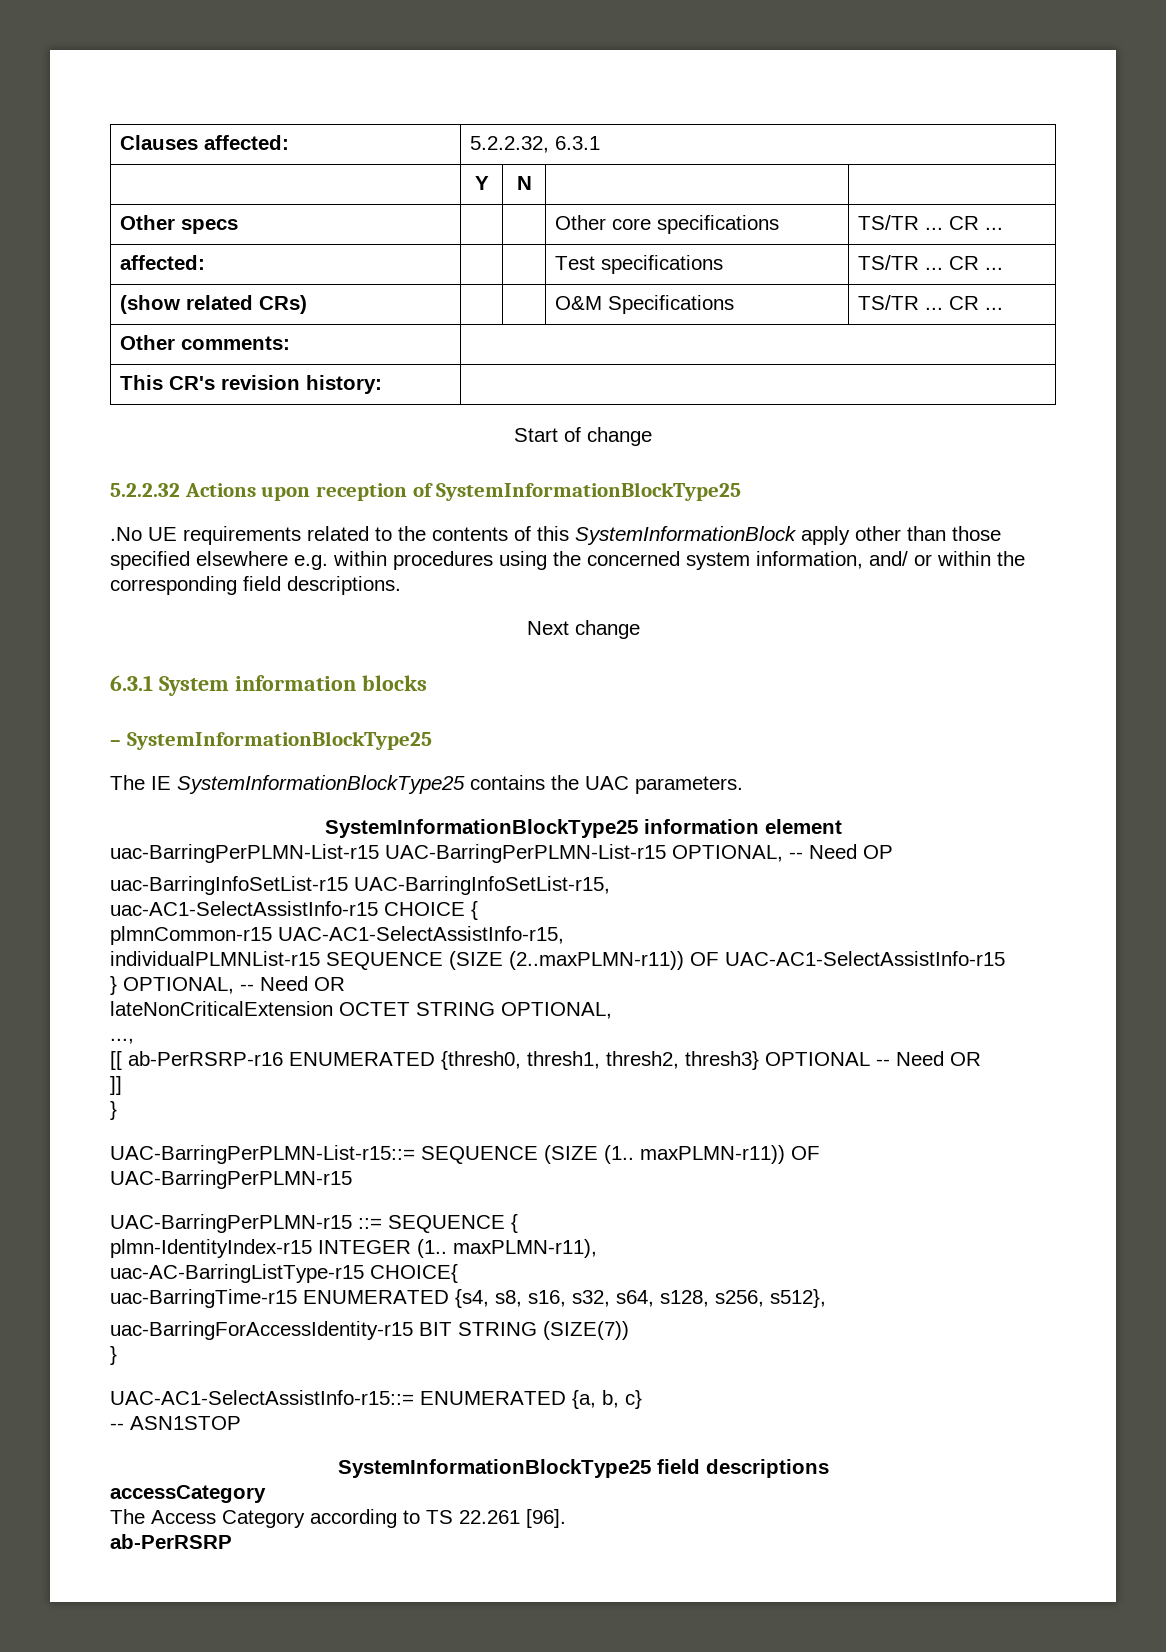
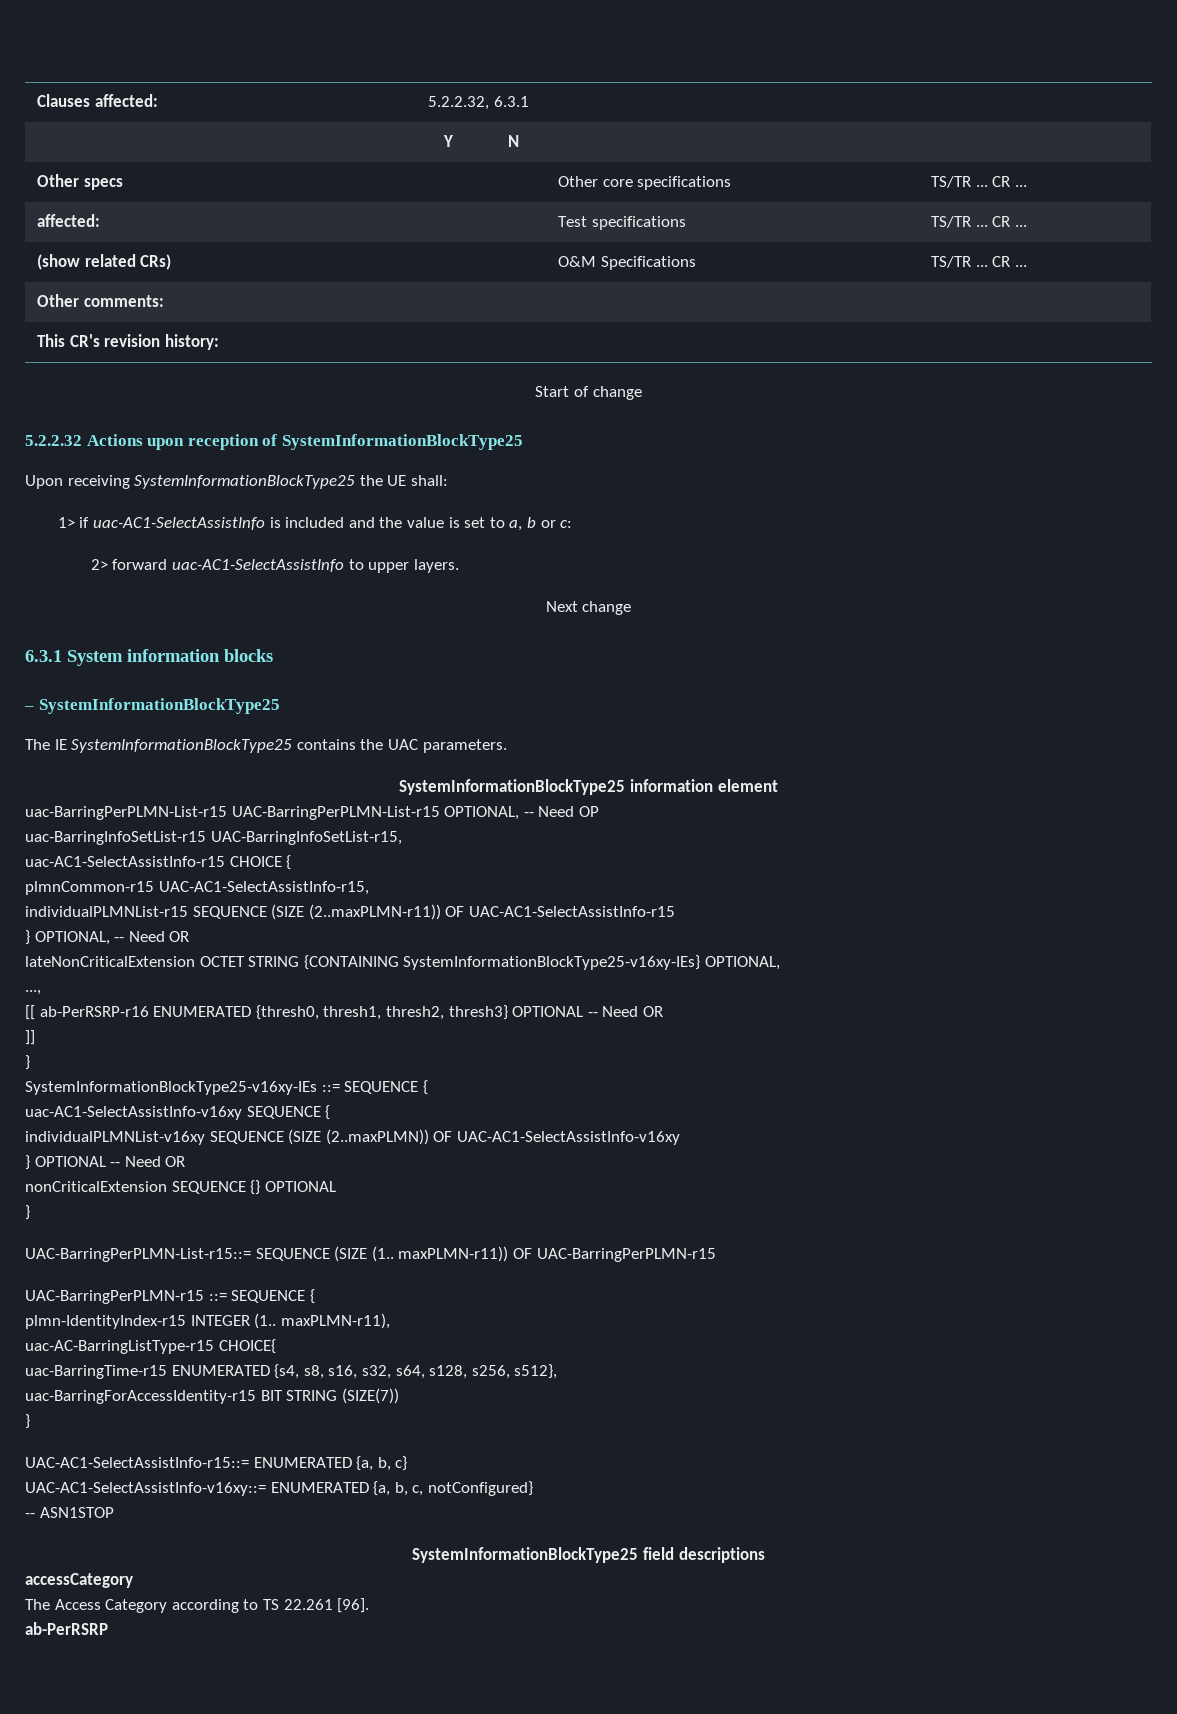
- .No UE requirements related to the contents of this SystemInformationBlock apply other than those specified elsewhere e.g. within procedures using the concerned system information, and/ or within the corresponding field descriptions.
+ Upon receiving SystemInformationBlockType25 the UE shall:
+ 1> if uac-AC1-SelectAssistInfo is included and the value is set to a, b or c:
+ 2> forward uac-AC1-SelectAssistInfo to upper layers.
- lateNonCriticalExtension OCTET STRING OPTIONAL,
+ lateNonCriticalExtension OCTET STRING {CONTAINING SystemInformationBlockType25-v16xy-IEs} OPTIONAL,
+ SystemInformationBlockType25-v16xy-IEs ::= SEQUENCE {
+ uac-AC1-SelectAssistInfo-v16xy SEQUENCE {
+ individualPLMNList-v16xy SEQUENCE (SIZE (2..maxPLMN)) OF UAC-AC1-SelectAssistInfo-v16xy
+ } OPTIONAL -- Need OR
+ nonCriticalExtension SEQUENCE {} OPTIONAL
+ }
+ UAC-AC1-SelectAssistInfo-v16xy::= ENUMERATED {a, b, c, notConfigured}

